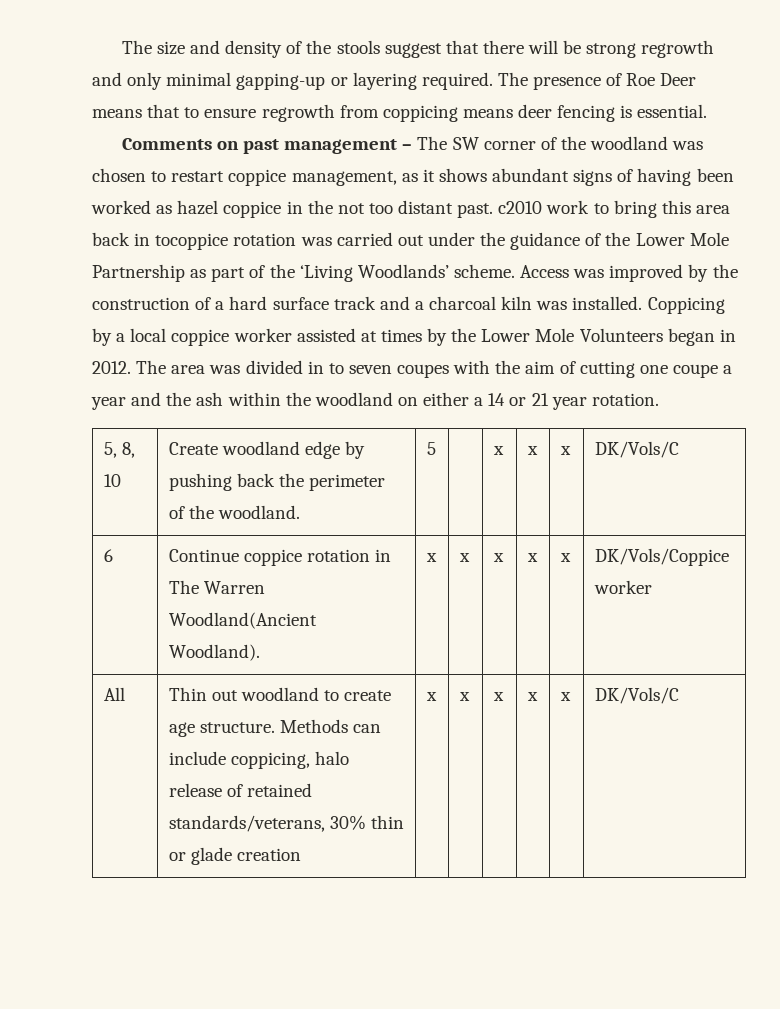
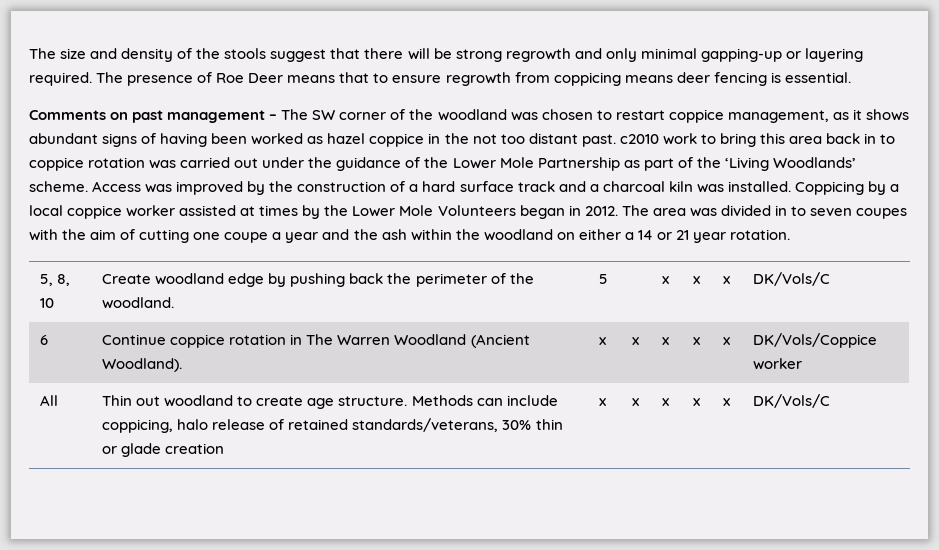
- Comments on past management – The SW corner of the woodland was chosen to restart coppice management, as it shows abundant signs of having been worked as hazel coppice in the not too distant past. c2010 work to bring this area back in tocoppice rotation was carried out under the guidance of the Lower Mole Partnership as part of the ‘Living Woodlands’ scheme.
+ Comments on past management – The SW corner of the woodland was chosen to restart coppice management, as it shows abundant signs of having been worked as hazel coppice in the not too distant past. c2010 work to bring this area back in to coppice rotation was carried out under the guidance of the Lower Mole Partnership as part of the ‘Living Woodlands’ scheme.
- 6 | Continue coppice rotation in The Warren Woodland(Ancient Woodland). | x | x | x | x | x | DK/Vols/Coppice worker
+ 6 | Continue coppice rotation in The Warren Woodland (Ancient Woodland). | x | x | x | x | x | DK/Vols/Coppice worker

